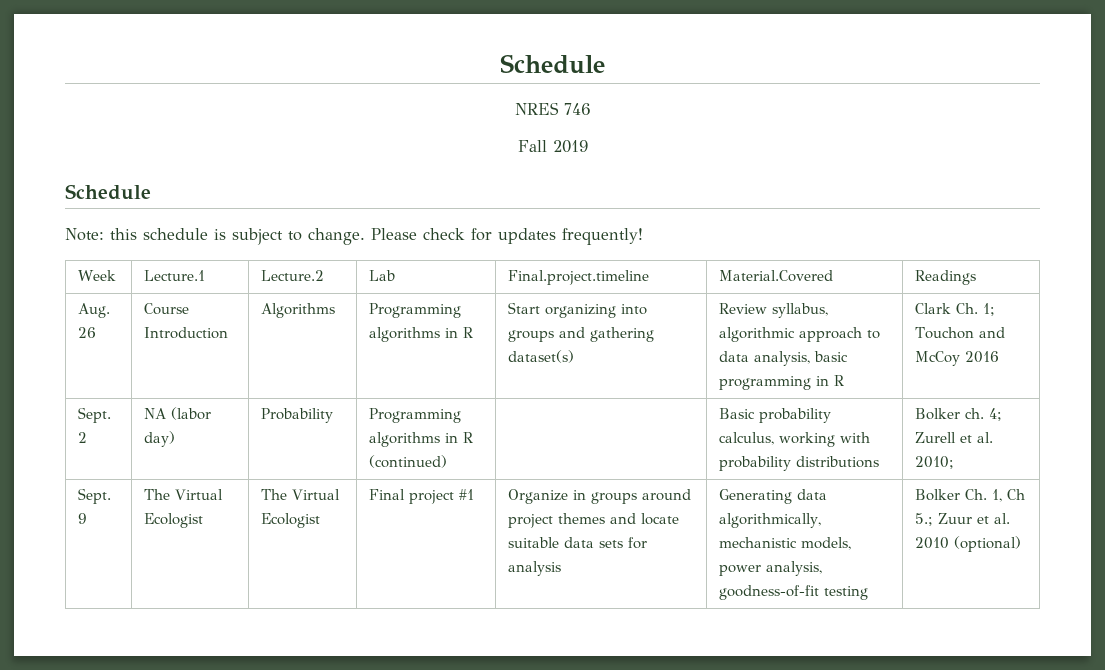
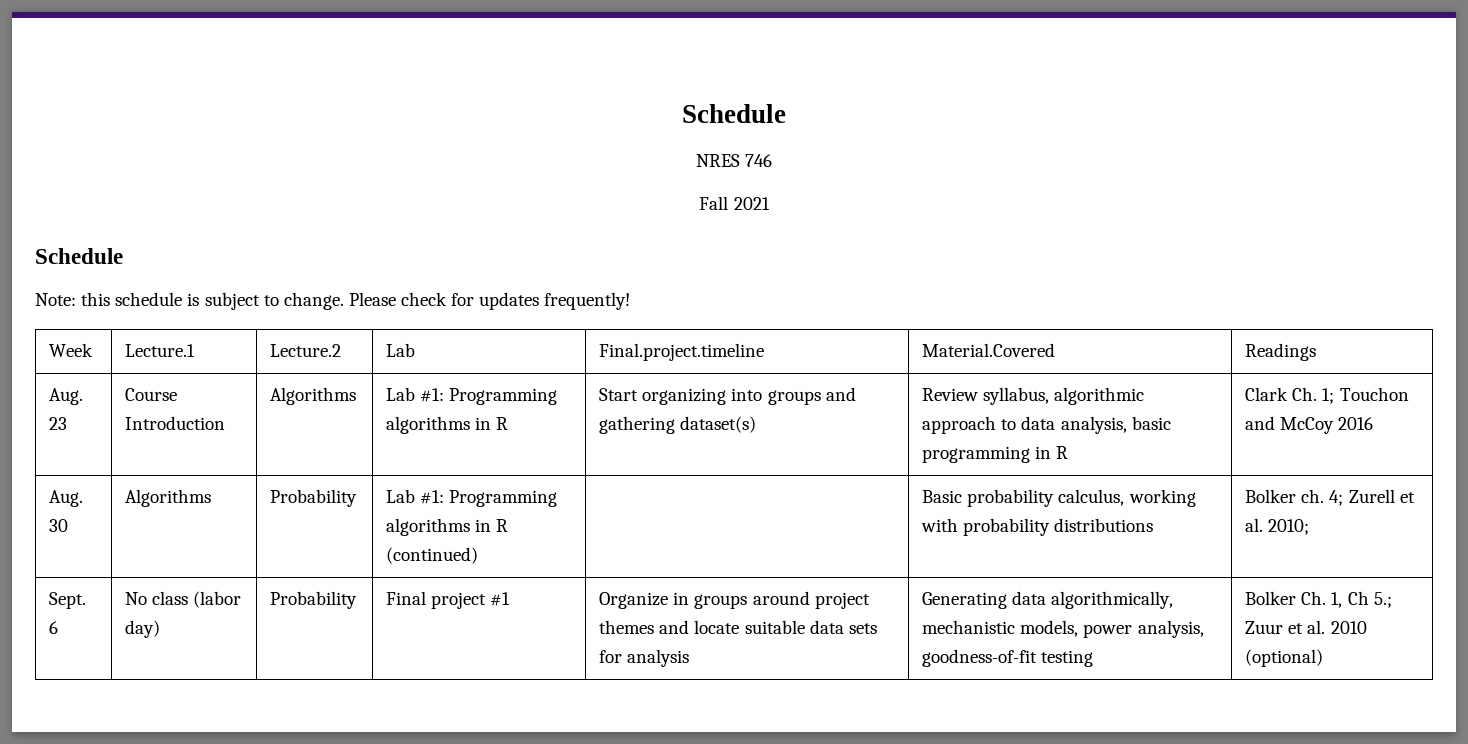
- Fall 2019
+ Fall 2021
- Aug. 26 | Course Introduction | Algorithms | Programming algorithms in R | Start organizing into groups and gathering dataset(s) | Review syllabus, algorithmic approach to data analysis, basic programming in R | Clark Ch. 1; Touchon and McCoy 2016
+ Aug. 23 | Course Introduction | Algorithms | Lab #1: Programming algorithms in R | Start organizing into groups and gathering dataset(s) | Review syllabus, algorithmic approach to data analysis, basic programming in R | Clark Ch. 1; Touchon and McCoy 2016
- Sept. 2 | NA (labor day) | Probability | Programming algorithms in R (continued) | | Basic probability calculus, working with probability distributions | Bolker ch. 4; Zurell et al. 2010;
+ Aug. 30 | Algorithms | Probability | Lab #1: Programming algorithms in R (continued) | | Basic probability calculus, working with probability distributions | Bolker ch. 4; Zurell et al. 2010;
- 9 | The Virtual Ecologist | The Virtual Ecologist
+ 6 | No class (labor day) | Probability

